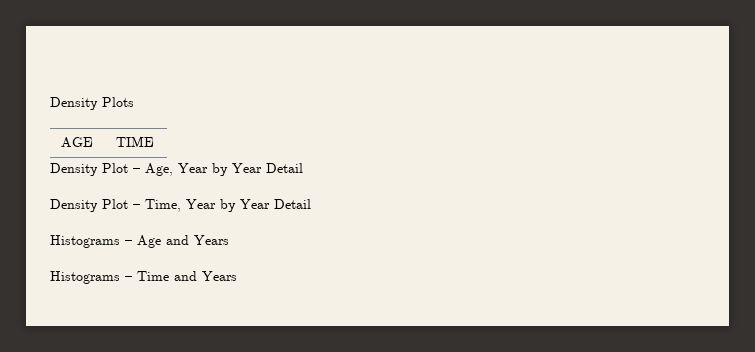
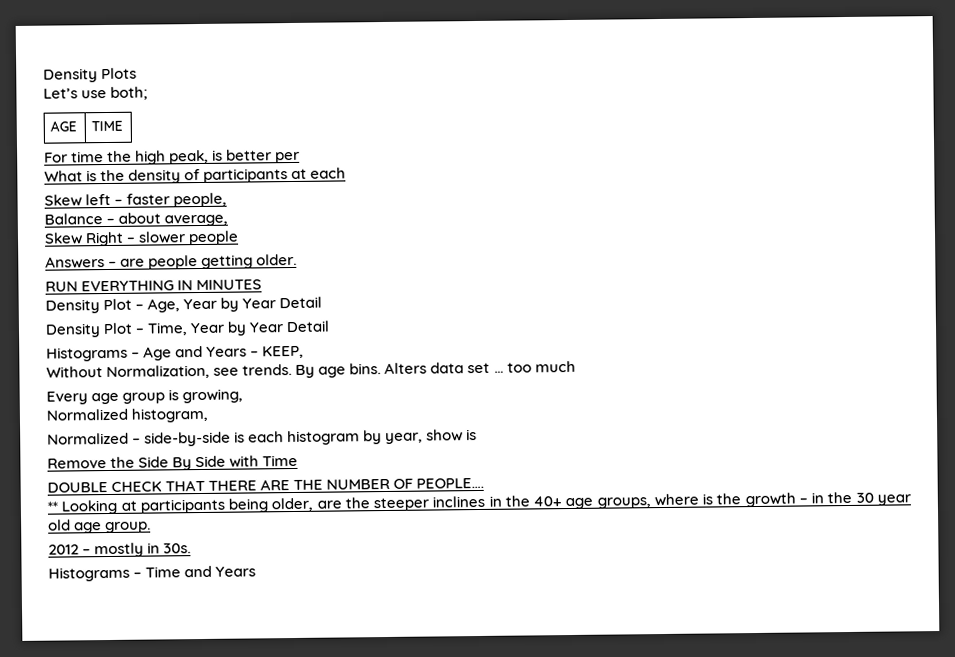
+ Let’s use both;
+ For time the high peak, is better per
+ What is the density of participants at each
+ Skew left – faster people,
+ Balance – about average,
+ Skew Right – slower people
+ Answers – are people getting older.
+ RUN EVERYTHING IN MINUTES
- Histograms – Age and Years
+ Histograms – Age and Years – KEEP,
+ Without Normalization, see trends. By age bins. Alters data set … too much
+ Every age group is growing,
+ Normalized histogram,
+ Normalized – side-by-side is each histogram by year, show is
+ Remove the Side By Side with Time
+ DOUBLE CHECK THAT THERE ARE THE NUMBER OF PEOPLE….
+ ** Looking at participants being older, are the steeper inclines in the 40+ age groups, where is the growth – in the 30 year old age group.
+ 2012 – mostly in 30s.

